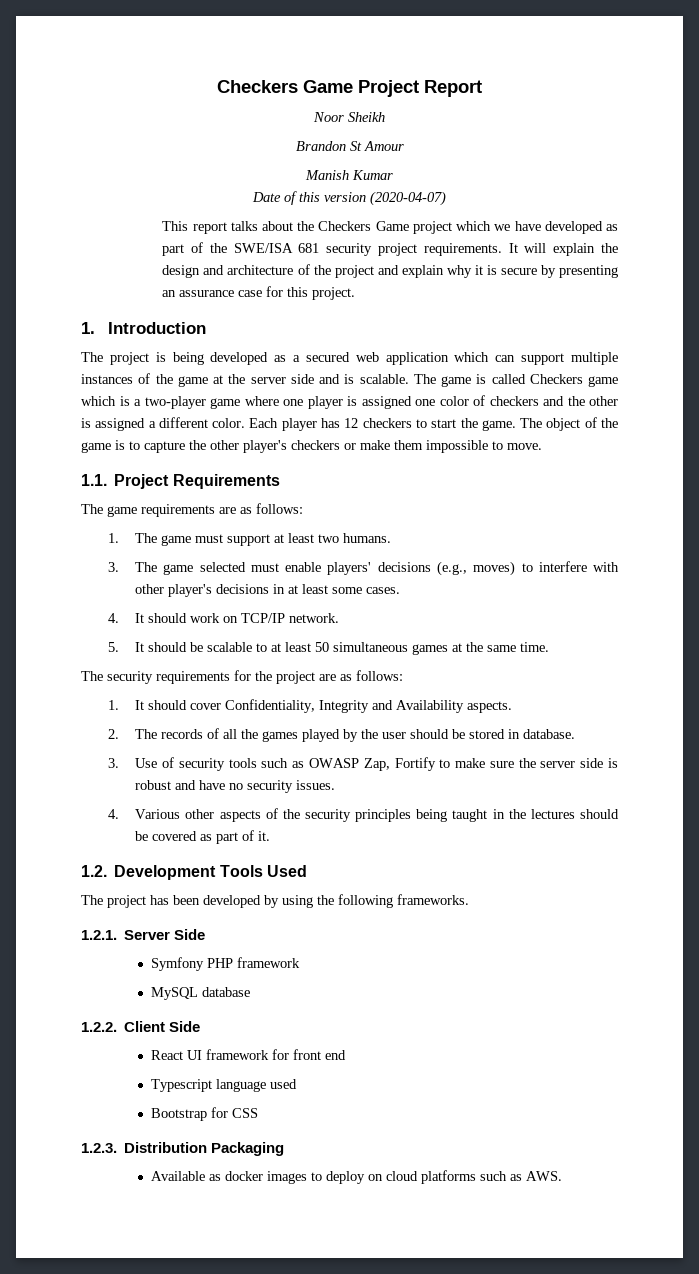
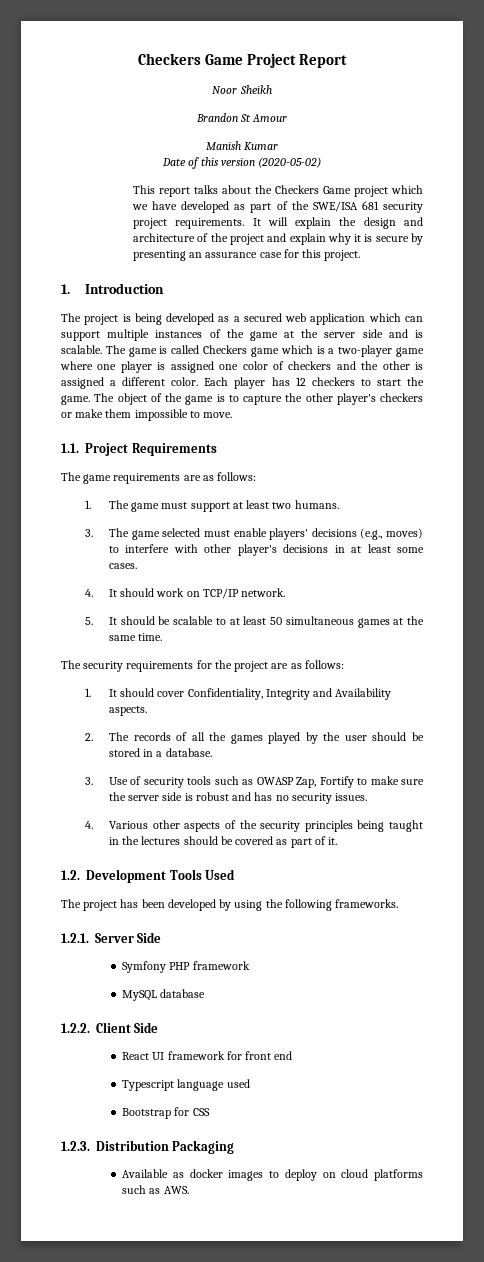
- Date of this version (2020-04-07)
+ Date of this version (2020-05-02)
- 2. The records of all the games played by the user should be stored in database.
+ 2. The records of all the games played by the user should be stored in a database.
- 3. Use of security tools such as OWASP Zap, Fortify to make sure the server side is robust and have no security issues.
+ 3. Use of security tools such as OWASP Zap, Fortify to make sure the server side is robust and has no security issues.

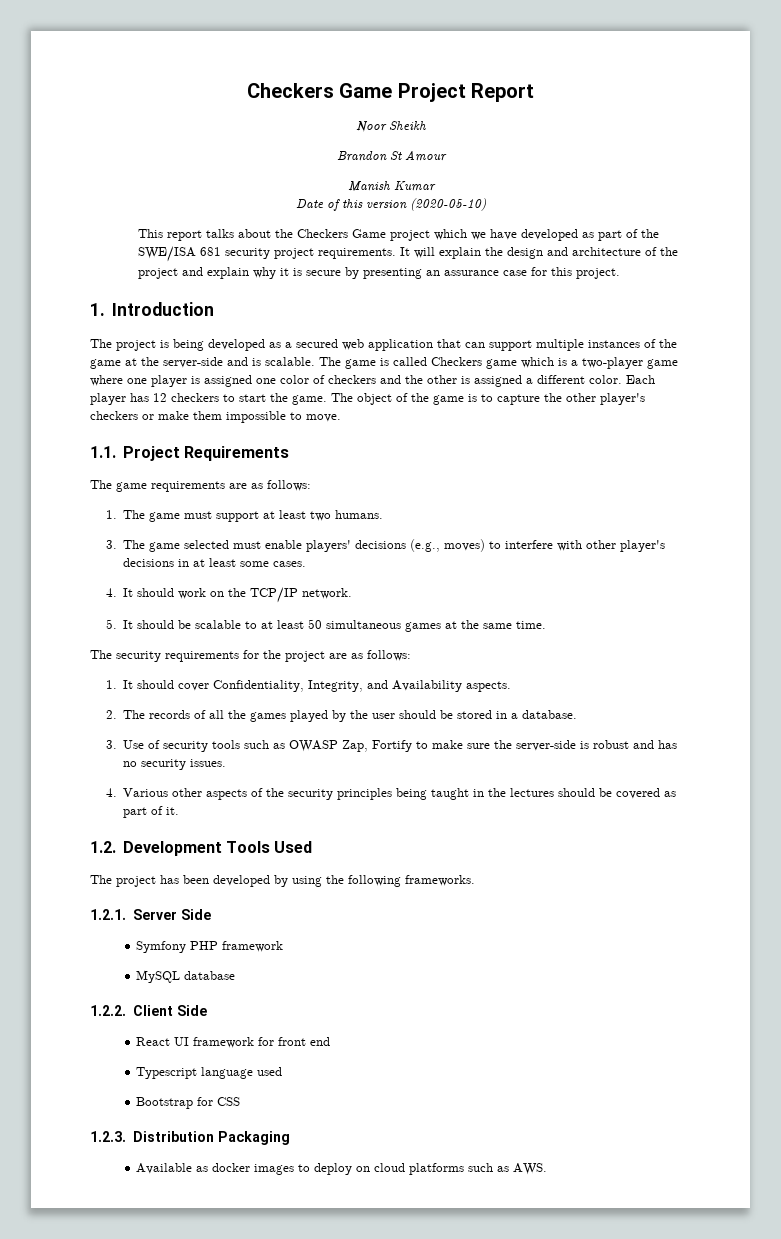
- Date of this version (2020-05-02)
+ Date of this version (2020-05-10)
- The project is being developed as a secured web application which can support multiple instances of the game at the server side and is scalable.
+ The project is being developed as a secured web application that can support multiple instances of the game at the server-side and is scalable.
- 4. It should work on TCP/IP network.
+ 4. It should work on the TCP/IP network.
- 1. It should cover Confidentiality, Integrity and Availability aspects.
+ 1. It should cover Confidentiality, Integrity, and Availability aspects.
- 3. Use of security tools such as OWASP Zap, Fortify to make sure the server side is robust and has no security issues.
+ 3. Use of security tools such as OWASP Zap, Fortify to make sure the server-side is robust and has no security issues.

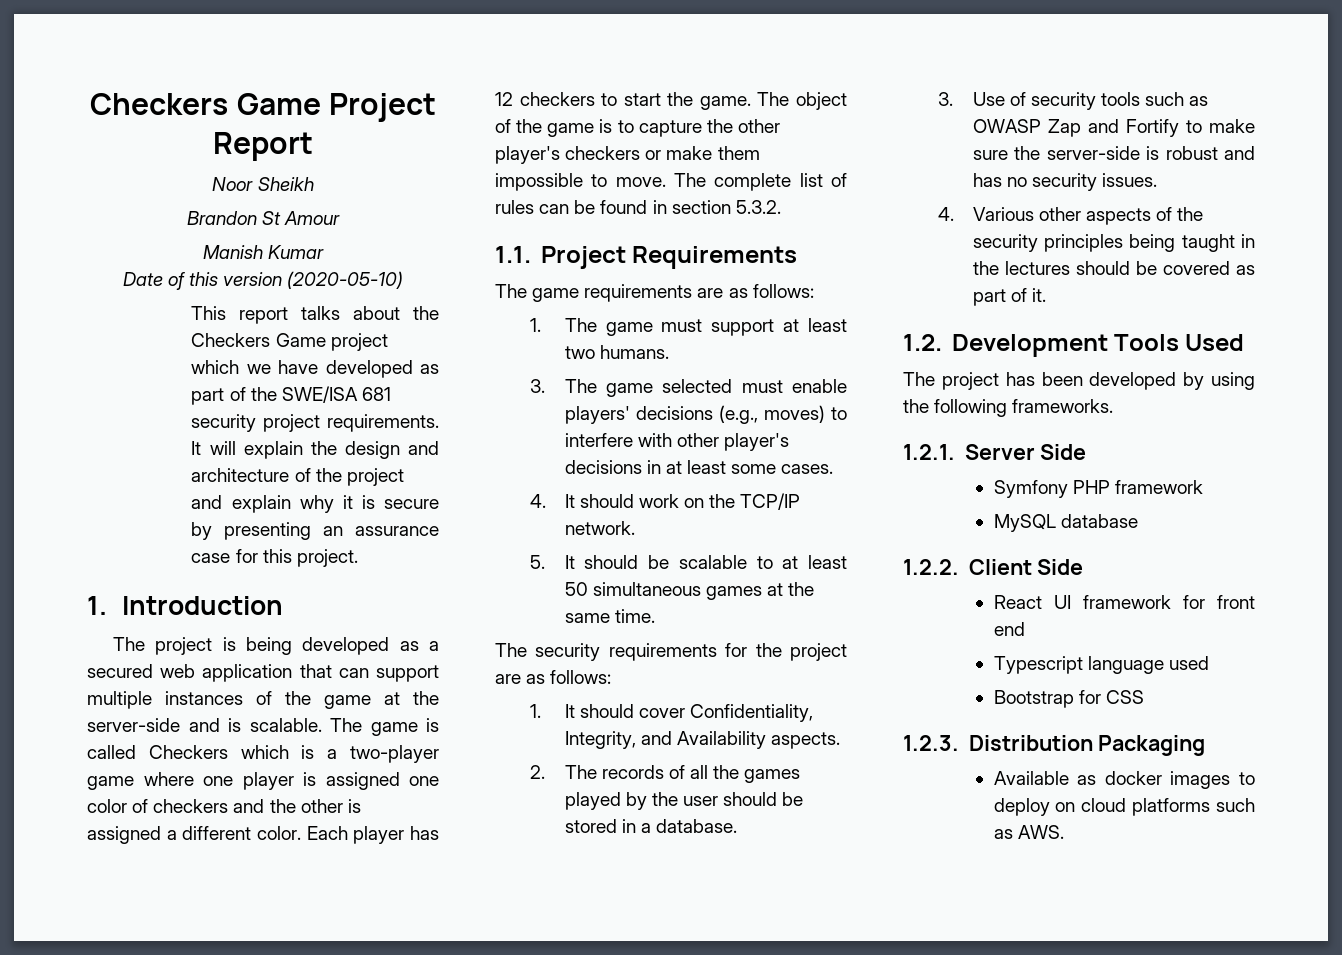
- The game is called Checkers game which is a two-player game where one player is assigned one color of checkers and the other is assigned a different color.
+ The game is called Checkers which is a two-player game where one player is assigned one color of checkers and the other is assigned a different color.
+ The complete list of rules can be found in section 5.3.2.
- 3. Use of security tools such as OWASP Zap, Fortify to make sure the server-side is robust and has no security issues.
+ 3. Use of security tools such as OWASP Zap and Fortify to make sure the server-side is robust and has no security issues.

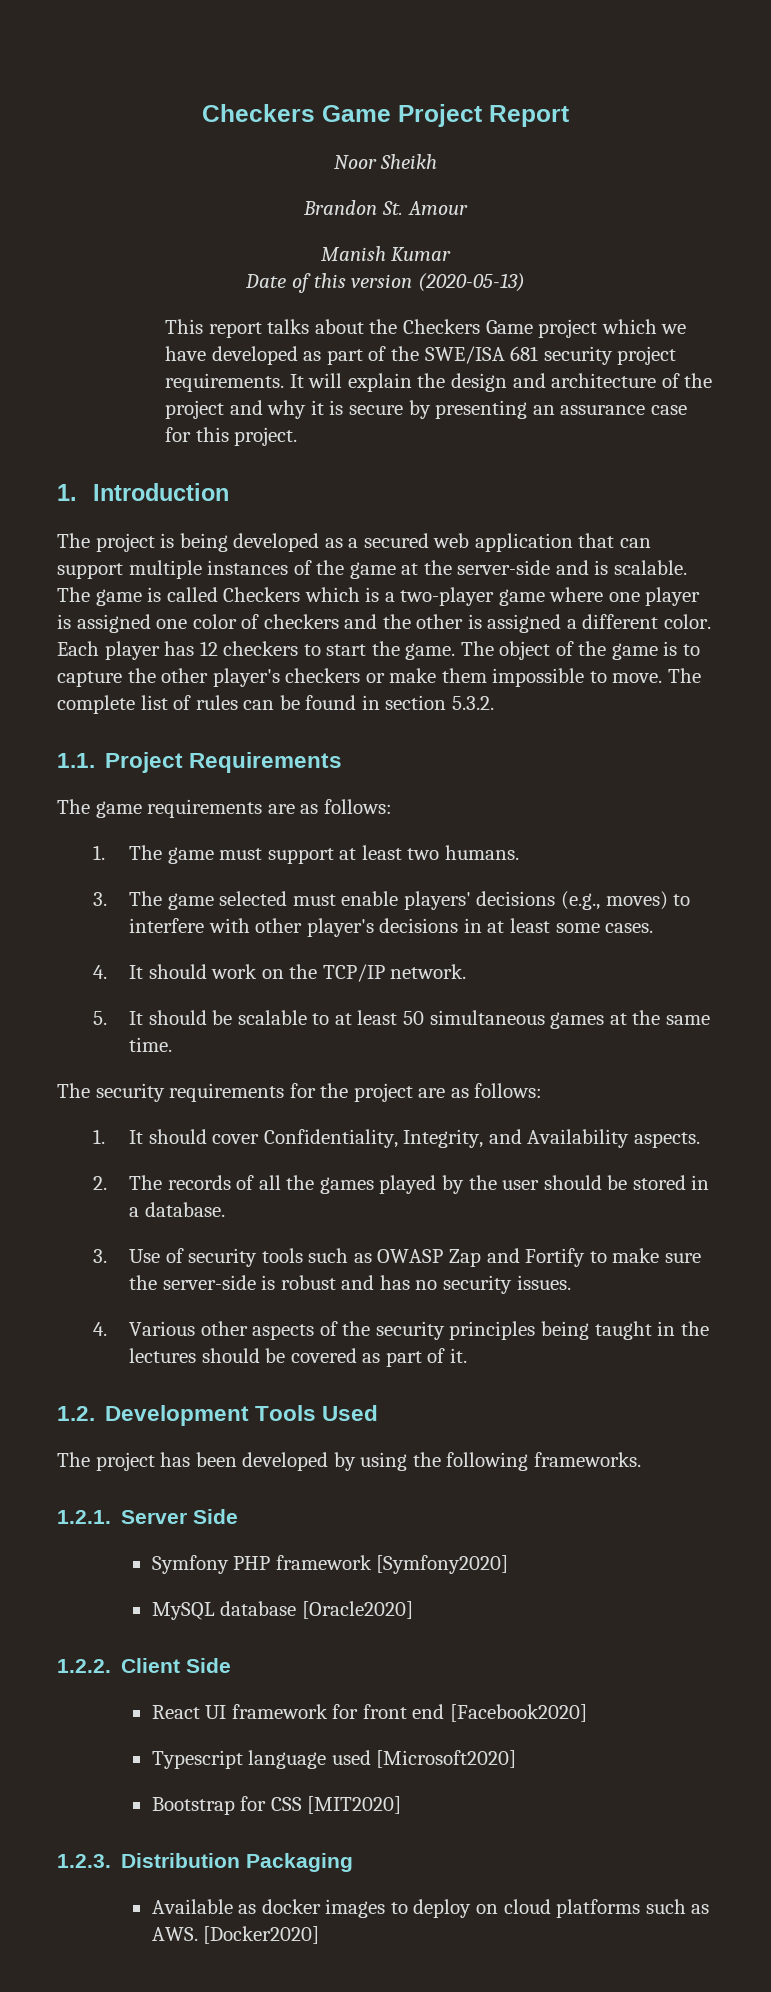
- Brandon St Amour
+ Brandon St. Amour
- Date of this version (2020-05-10)
+ Date of this version (2020-05-13)
- It will explain the design and architecture of the project and explain why it is secure by presenting an assurance case for this project.
+ It will explain the design and architecture of the project and why it is secure by presenting an assurance case for this project.
- Symfony PHP framework
+ Symfony PHP framework [Symfony2020]
- MySQL database
+ MySQL database [Oracle2020]
- React UI framework for front end
+ React UI framework for front end [Facebook2020]
- Typescript language used
+ Typescript language used [Microsoft2020]
- Bootstrap for CSS
+ Bootstrap for CSS [MIT2020]
- Available as docker images to deploy on cloud platforms such as AWS.
+ Available as docker images to deploy on cloud platforms such as AWS. [Docker2020]

